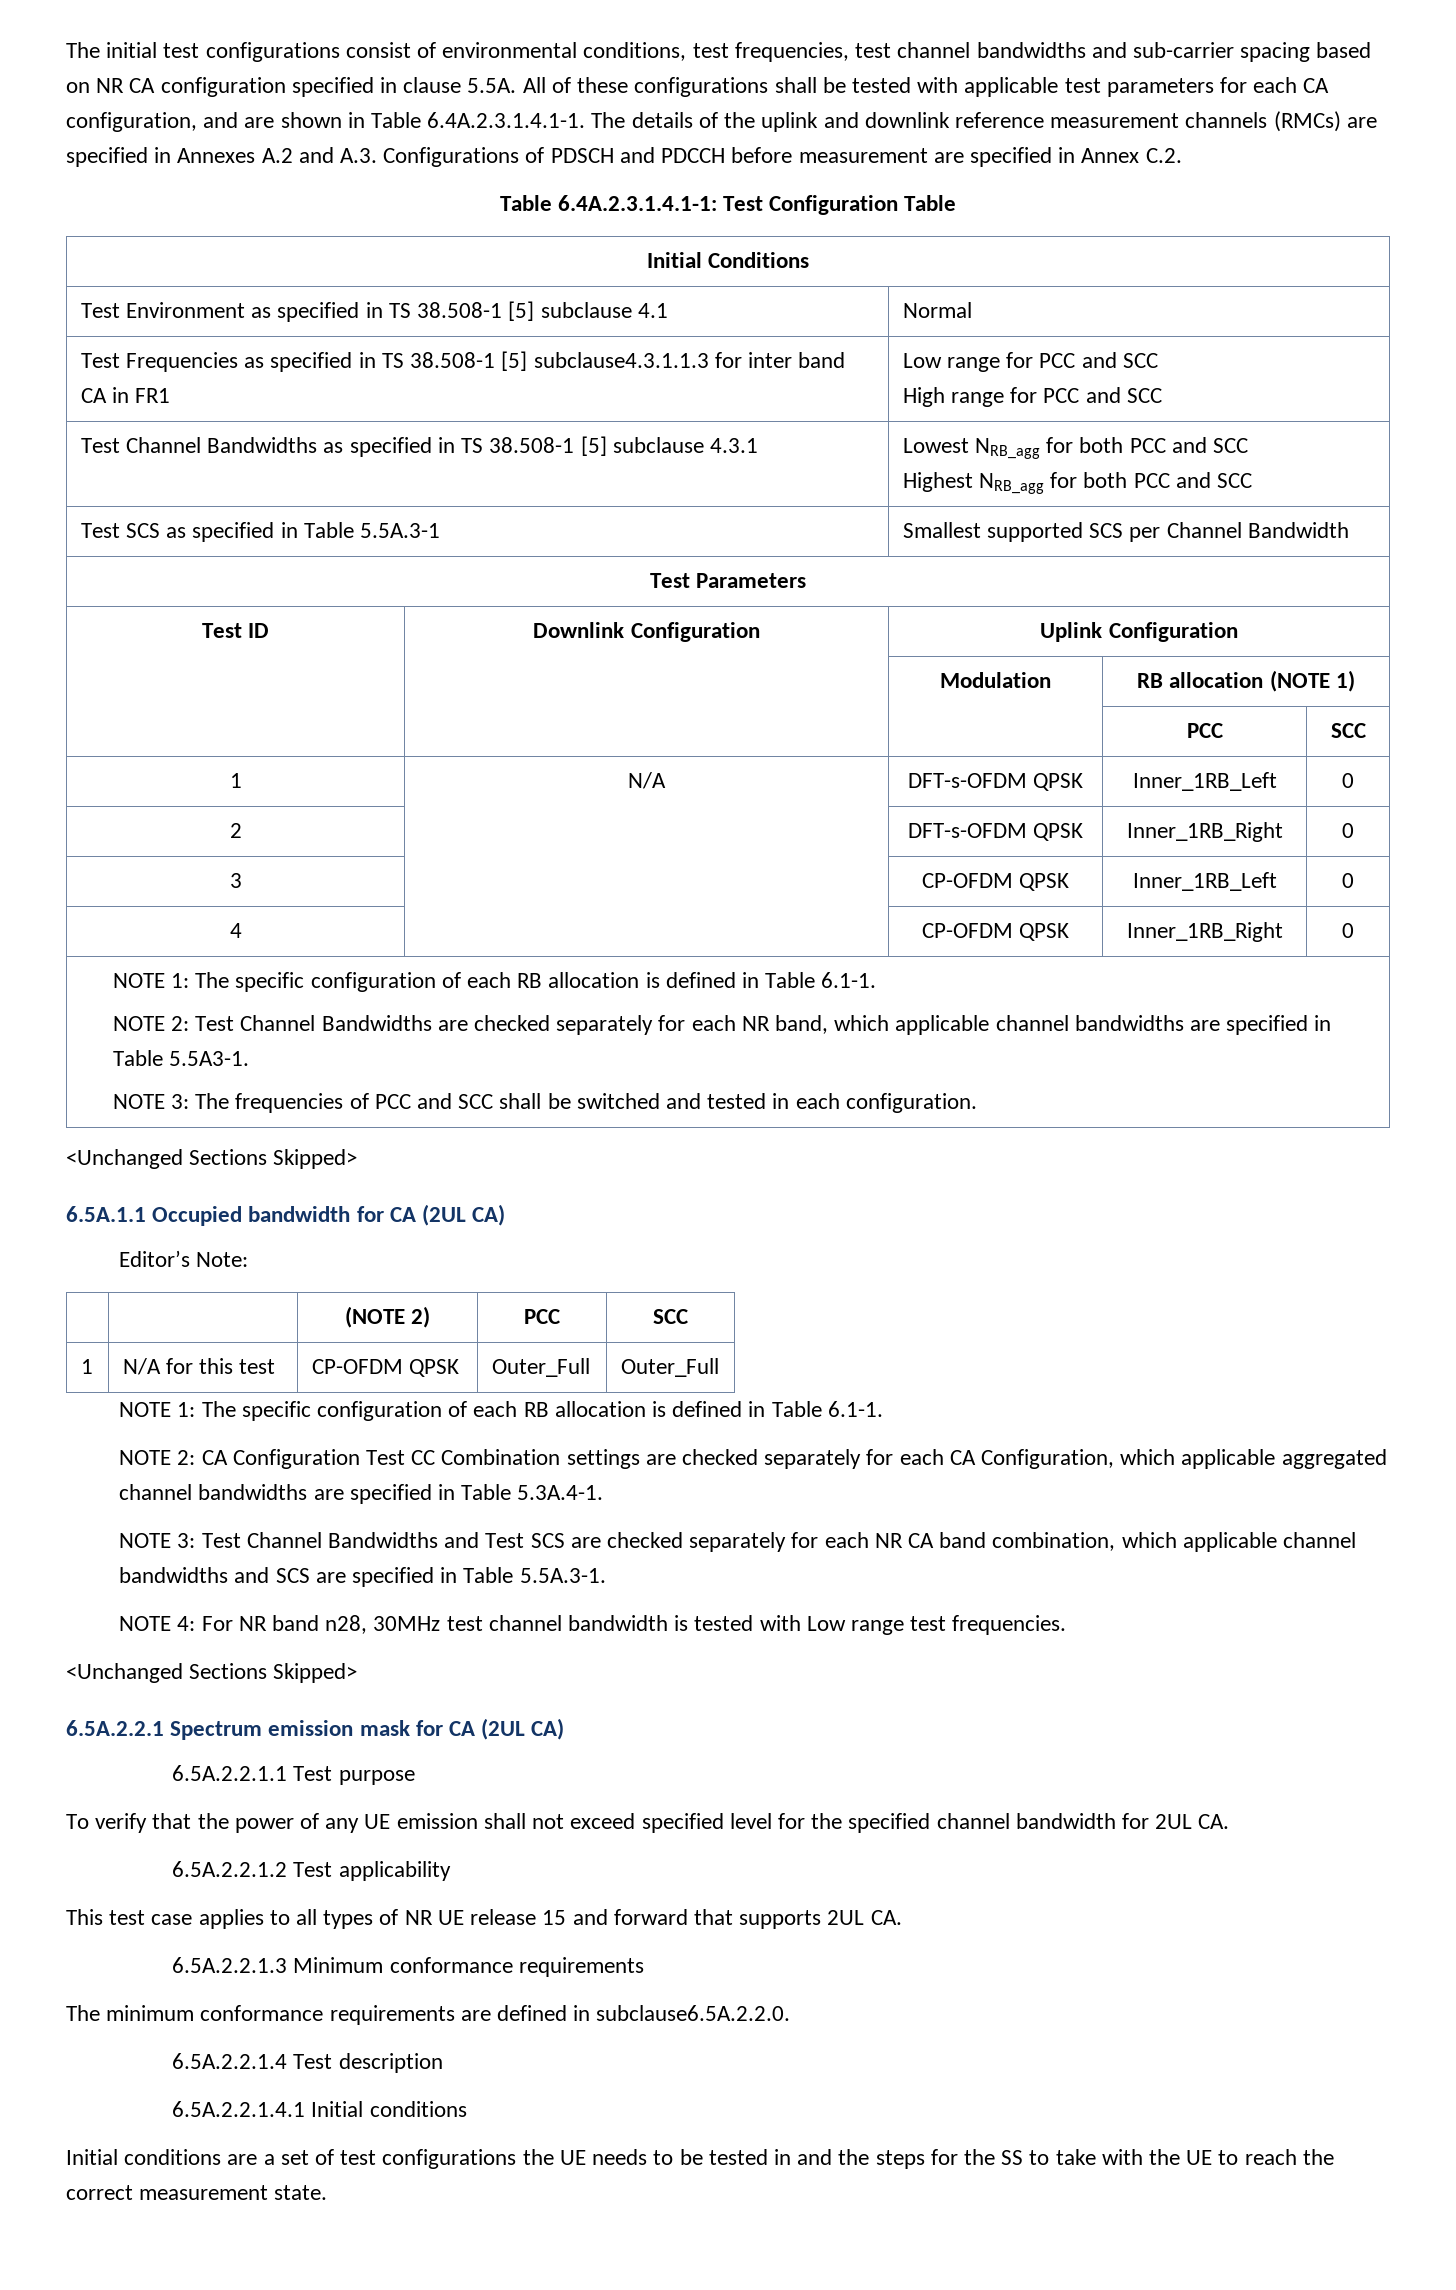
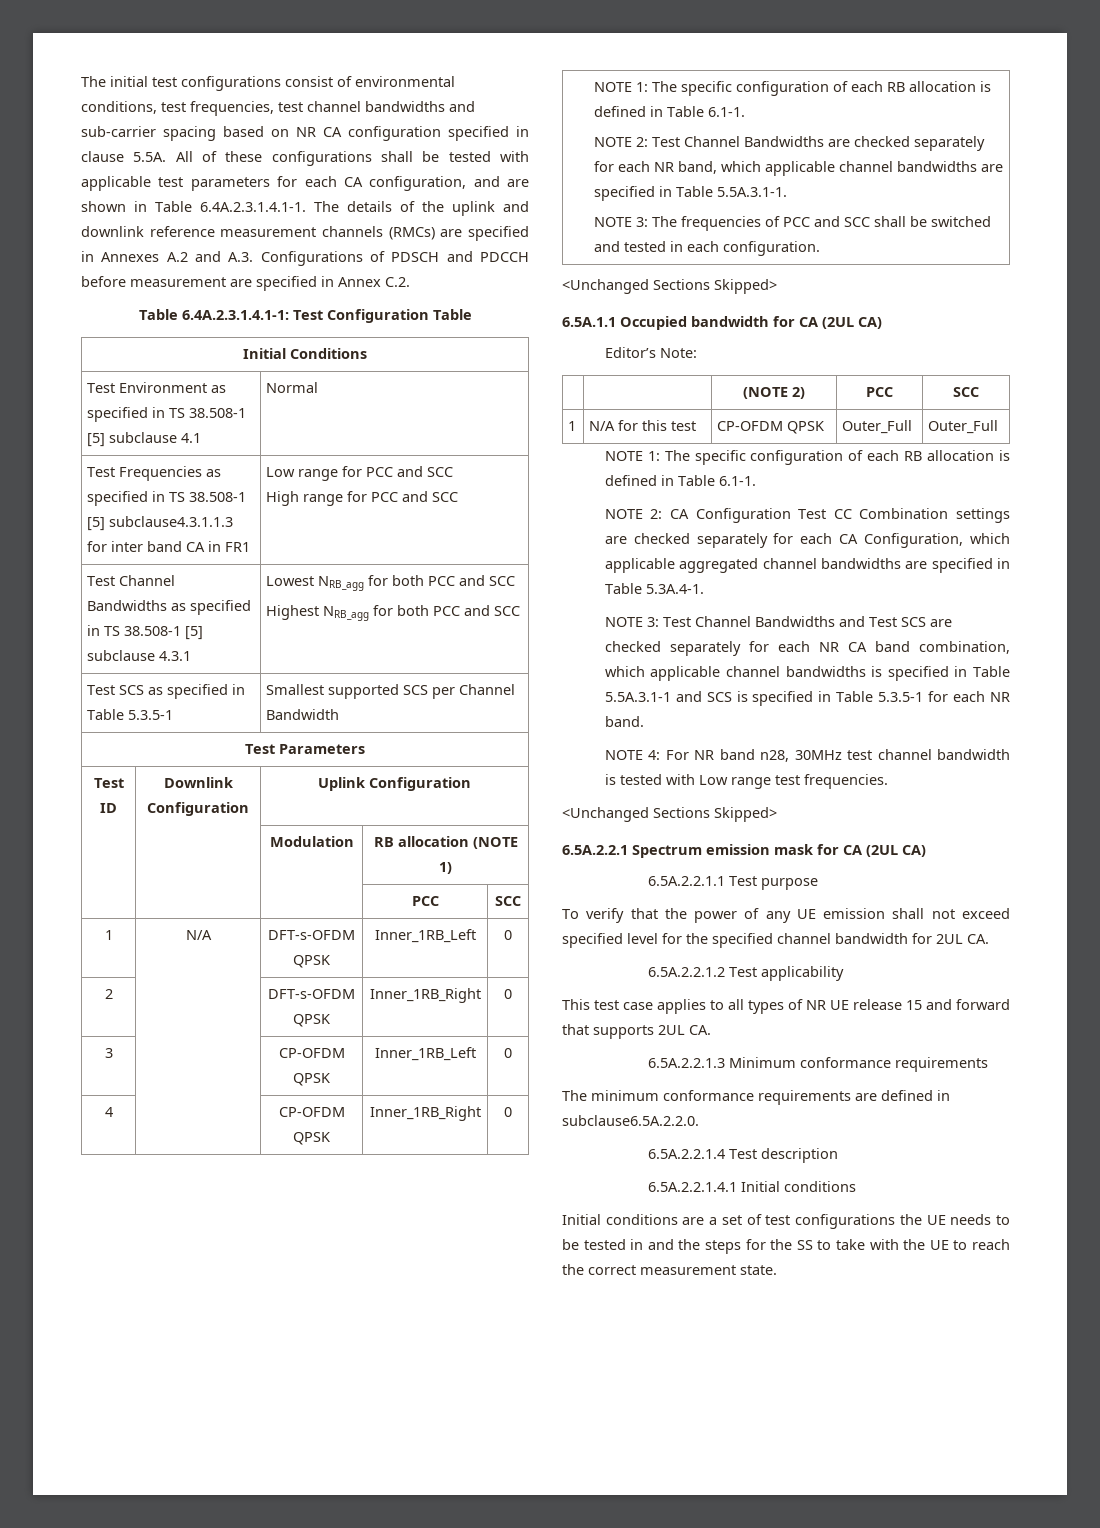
- Test SCS as specified in Table 5.5A.3-1 | Smallest supported SCS per Channel Bandwidth
+ Test SCS as specified in Table 5.3.5-1 | Smallest supported SCS per Channel Bandwidth
- NOTE 2: Test Channel Bandwidths are checked separately for each NR band, which applicable channel bandwidths are specified in Table 5.5A3-1.
+ NOTE 2: Test Channel Bandwidths are checked separately for each NR band, which applicable channel bandwidths are specified in Table 5.5A.3.1-1.
- NOTE 3: Test Channel Bandwidths and Test SCS are checked separately for each NR CA band combination, which applicable channel bandwidths and SCS are specified in Table 5.5A.3-1.
+ NOTE 3: Test Channel Bandwidths and Test SCS are checked separately for each NR CA band combination, which applicable channel bandwidths is specified in Table 5.5A.3.1-1 and SCS is specified in Table 5.3.5-1 for each NR band.

